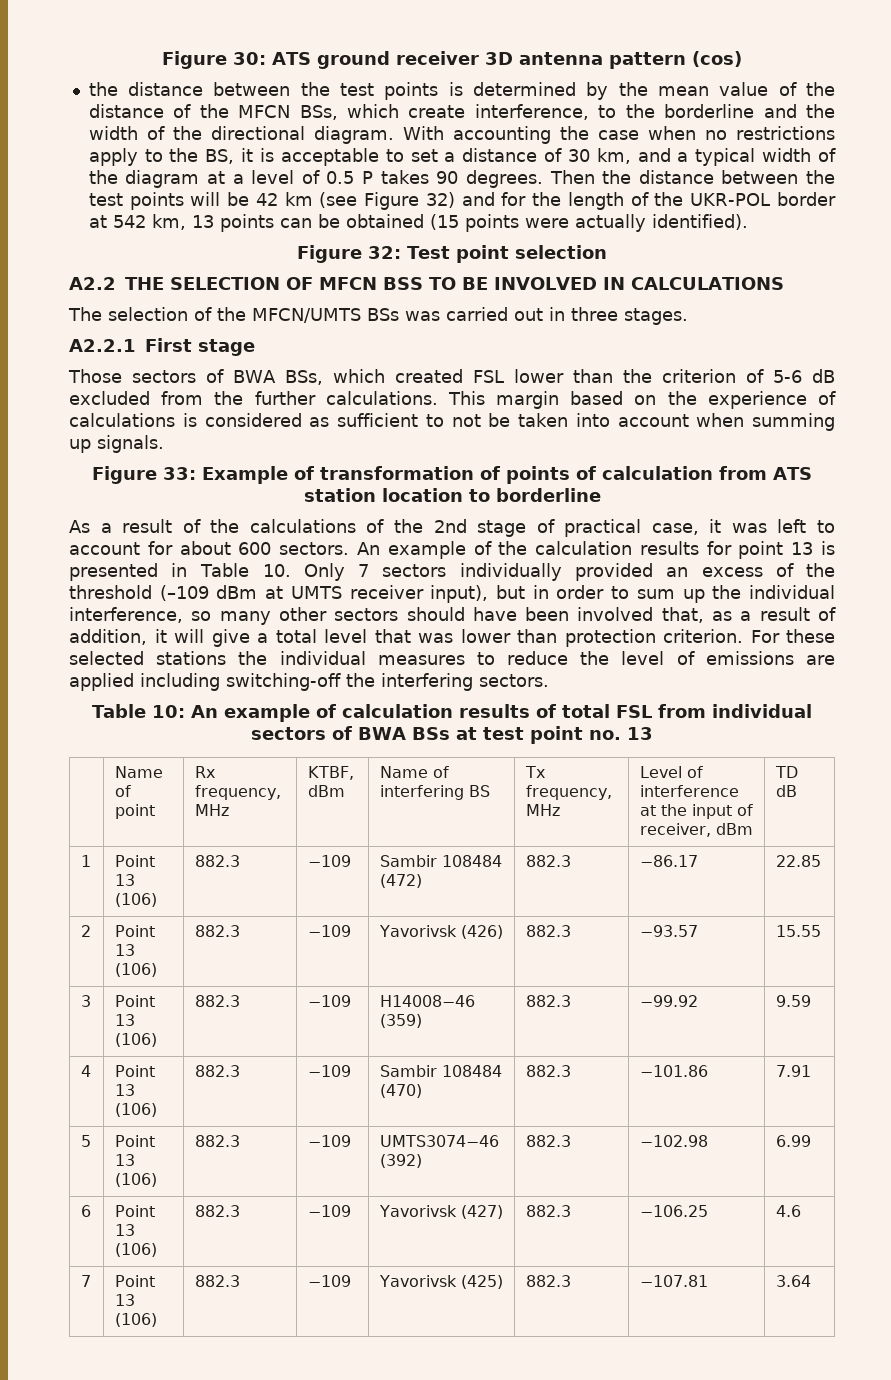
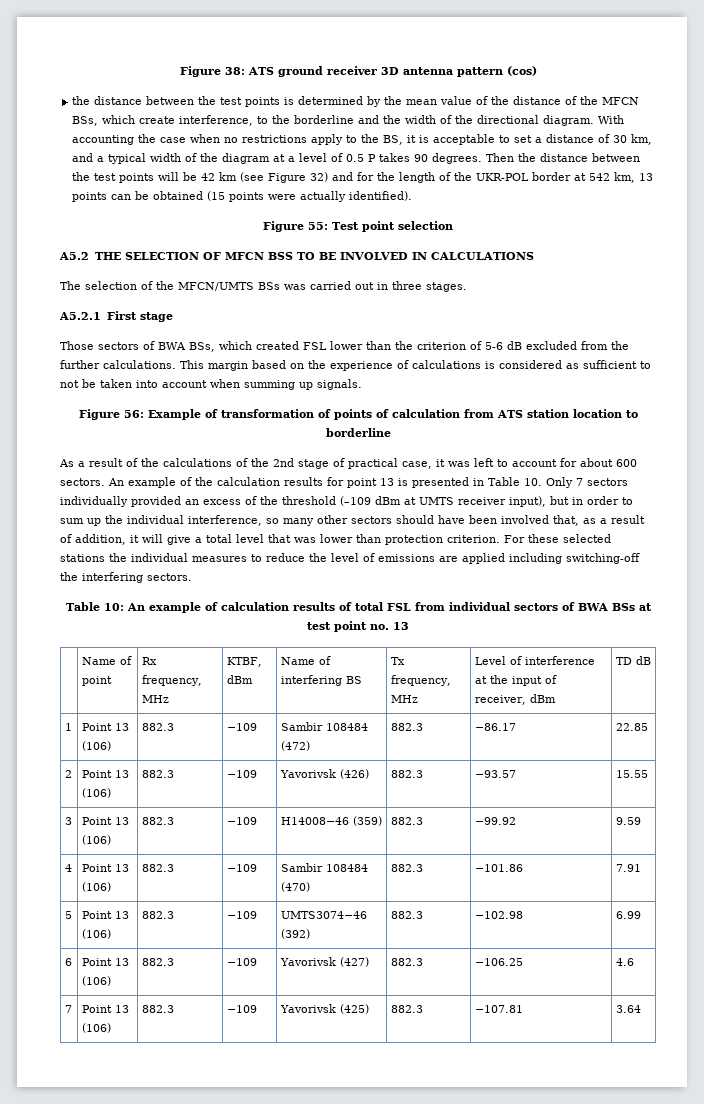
- Figure 30: ATS ground receiver 3D antenna pattern (cos)
+ Figure 38: ATS ground receiver 3D antenna pattern (cos)
- Figure 32: Test point selection
+ Figure 55: Test point selection
- A2.2 THE SELECTION OF MFCN BSS TO BE INVOLVED IN CALCULATIONS
+ A5.2 THE SELECTION OF MFCN BSS TO BE INVOLVED IN CALCULATIONS
- A2.2.1 First stage
+ A5.2.1 First stage
- Figure 33: Example of transformation of points of calculation from ATS station location to borderline
+ Figure 56: Example of transformation of points of calculation from ATS station location to borderline

